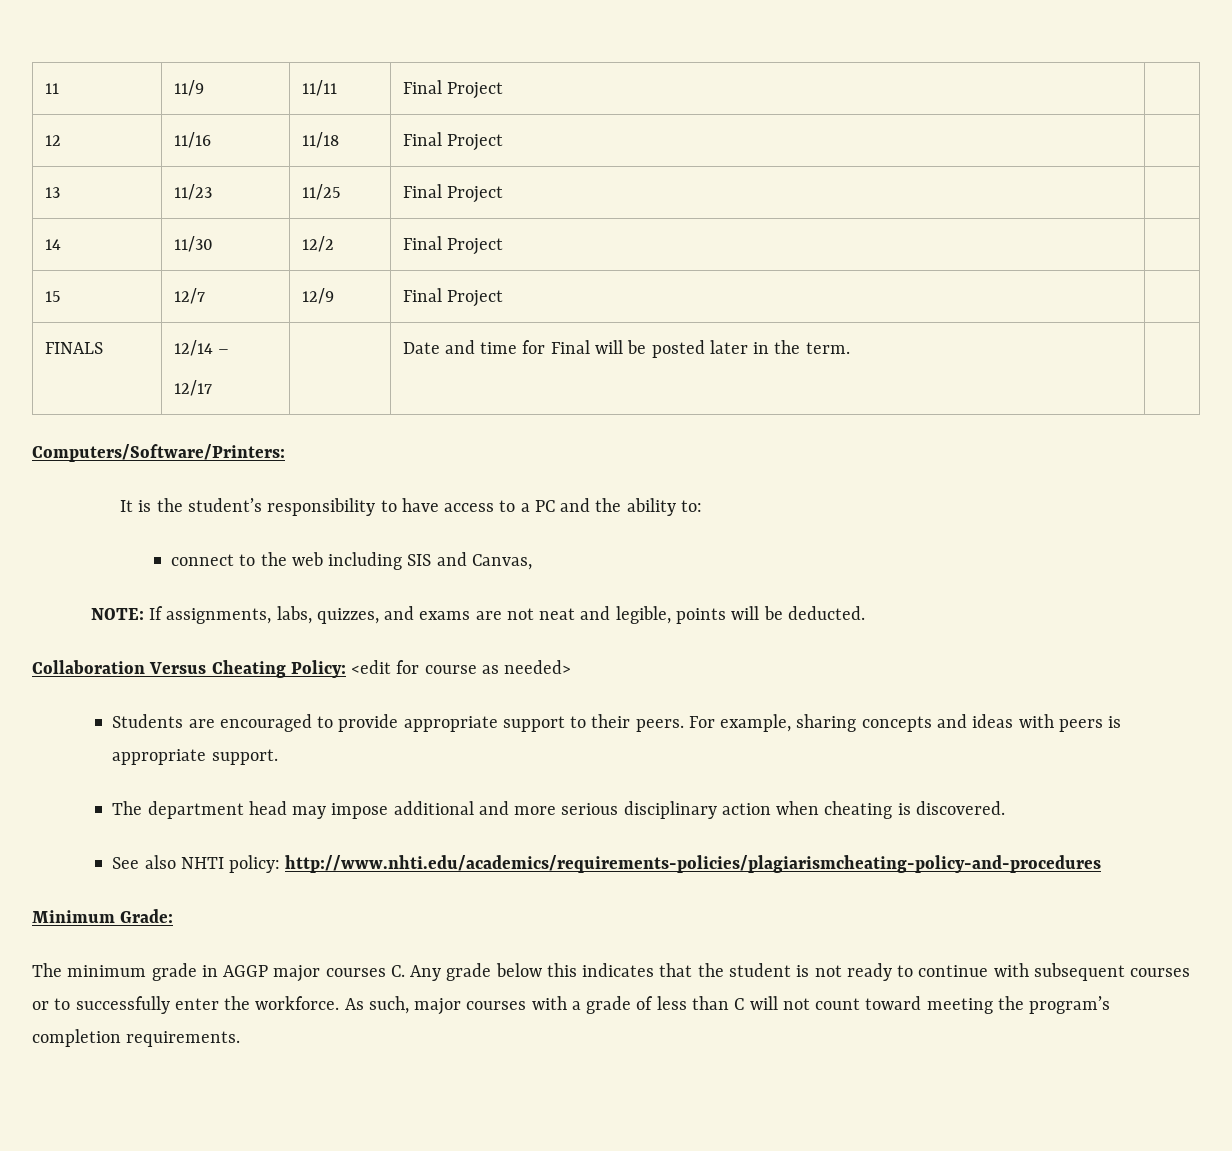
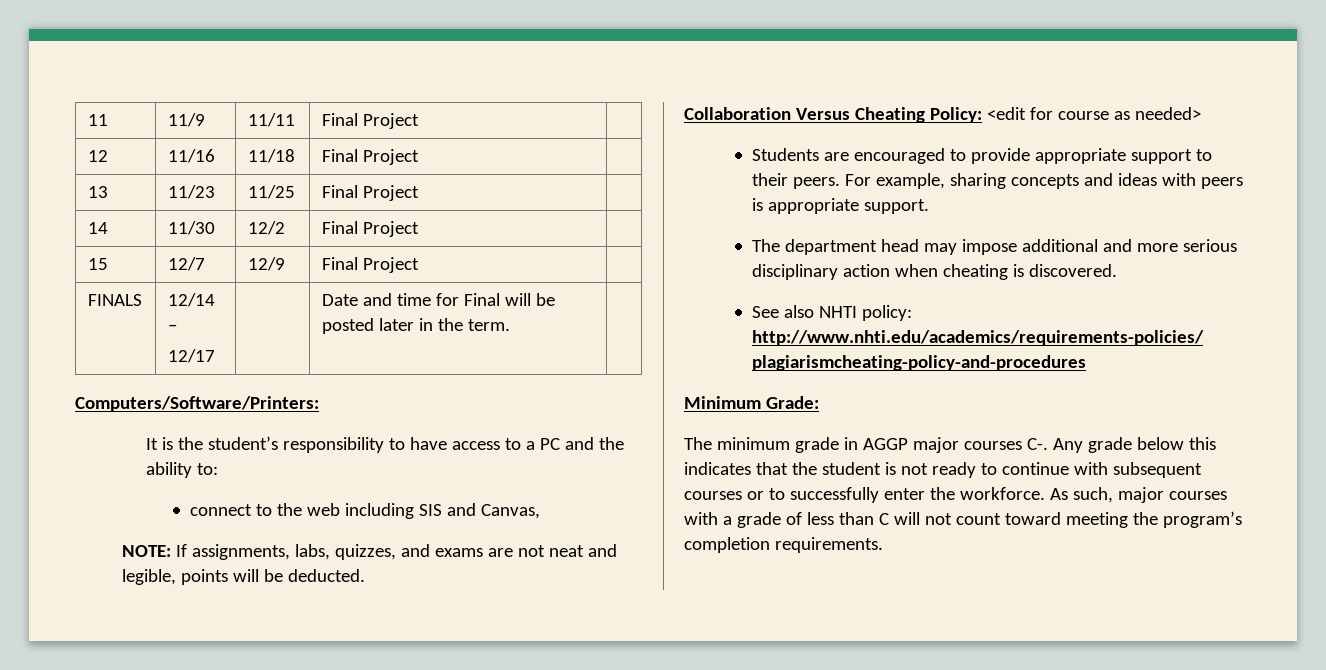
- The minimum grade in AGGP major courses C. Any grade below this indicates that the student is not ready to continue with subsequent courses or to successfully enter the workforce.
+ The minimum grade in AGGP major courses C-. Any grade below this indicates that the student is not ready to continue with subsequent courses or to successfully enter the workforce.

